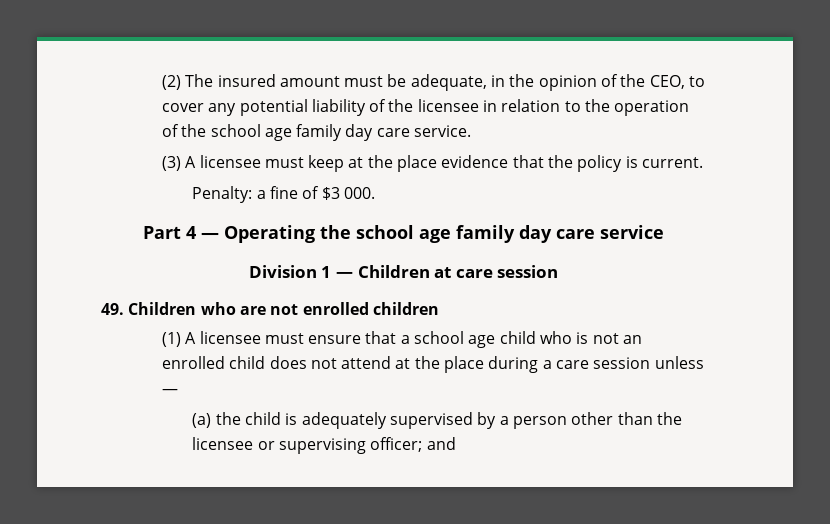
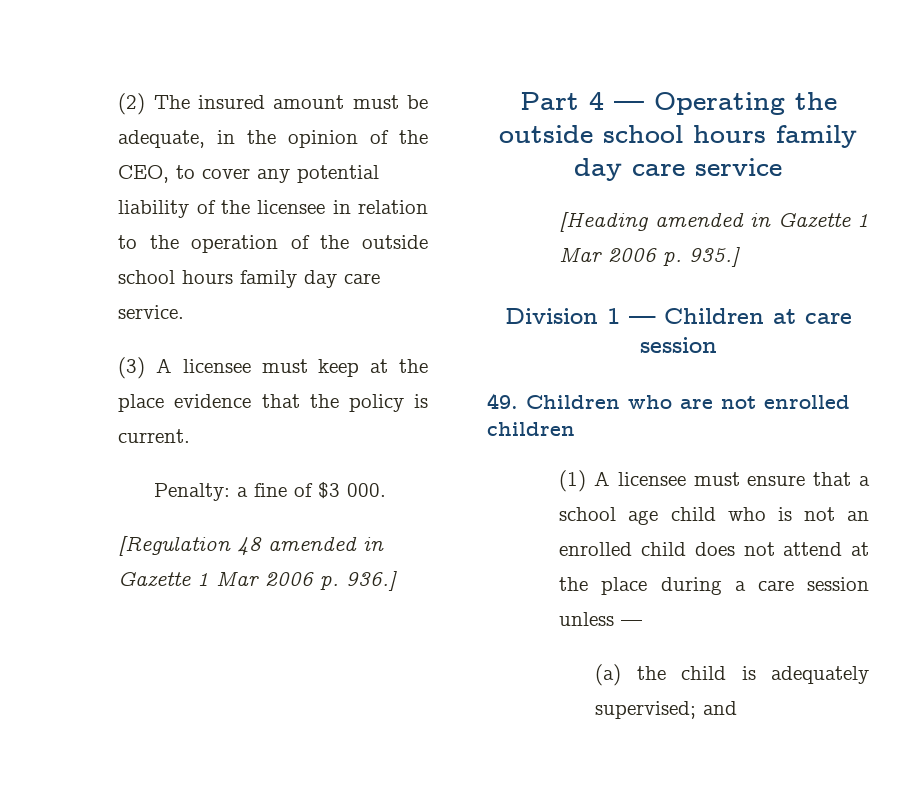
- (2) The insured amount must be adequate, in the opinion of the CEO, to cover any potential liability of the licensee in relation to the operation of the school age family day care service.
+ (2) The insured amount must be adequate, in the opinion of the CEO, to cover any potential liability of the licensee in relation to the operation of the outside school hours family day care service.
+ [Regulation 48 amended in Gazette 1 Mar 2006 p. 936.]
- Part 4 — Operating the school age family day care service
+ Part 4 — Operating the outside school hours family day care service
+ [Heading amended in Gazette 1 Mar 2006 p. 935.]
- (a) the child is adequately supervised by a person other than the licensee or supervising officer; and
+ (a) the child is adequately supervised; and

